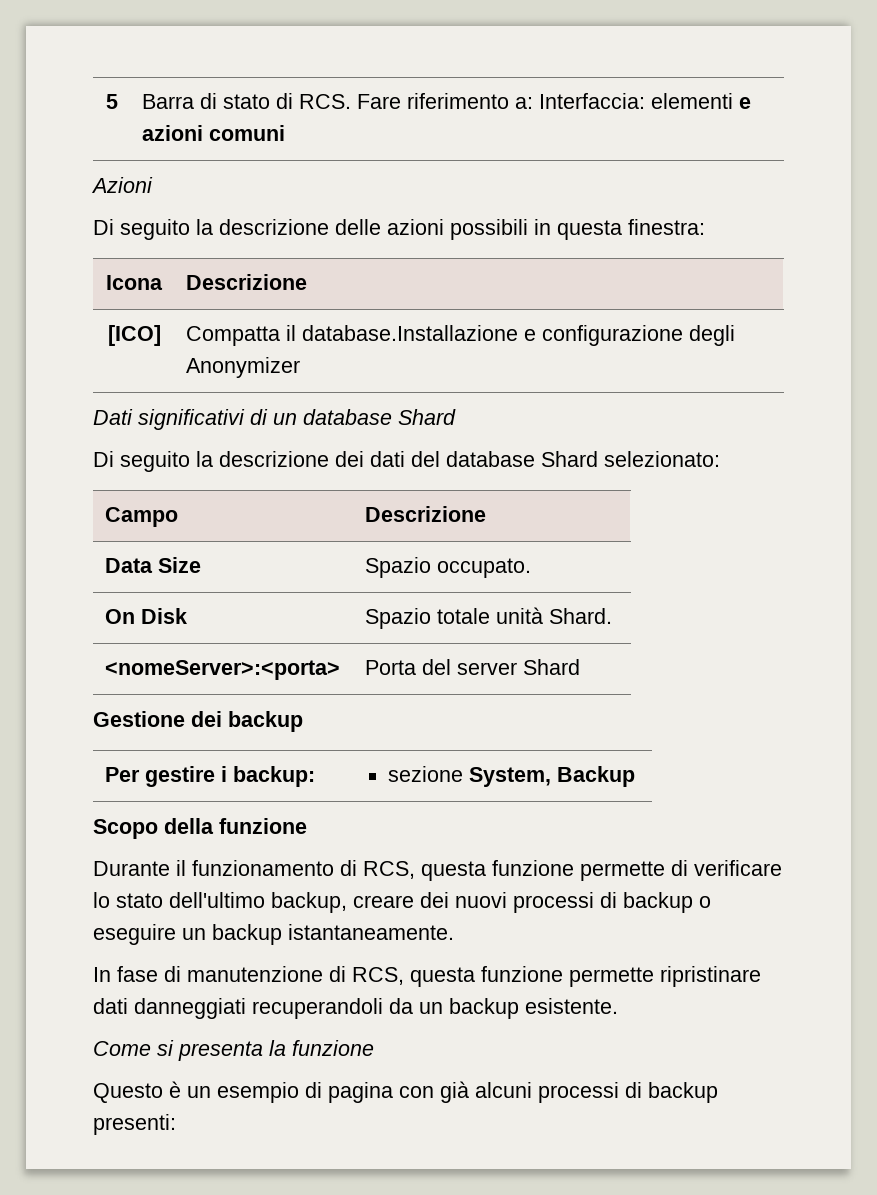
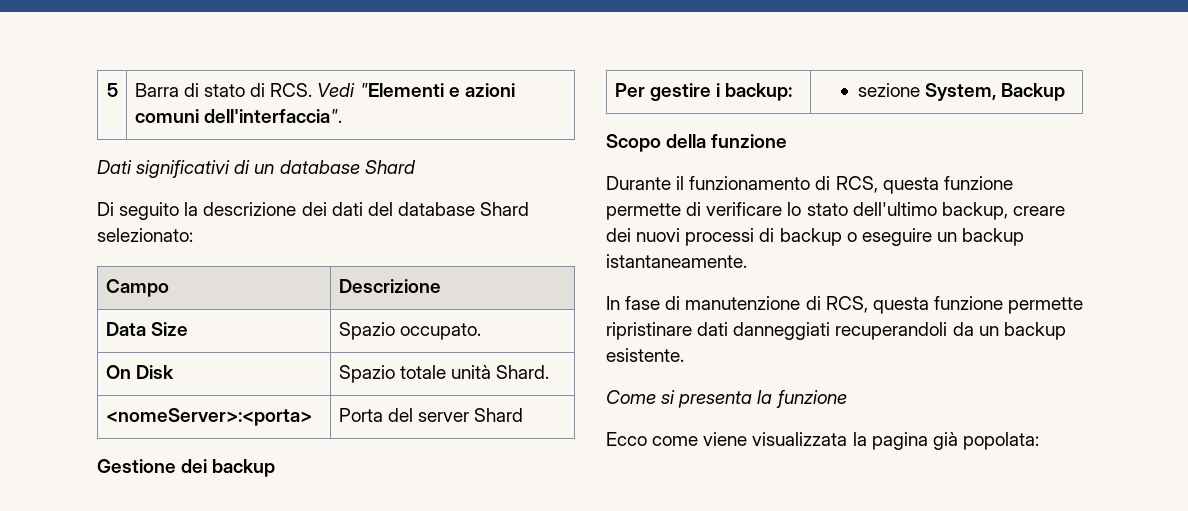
- 5 | Barra di stato di RCS. Fare riferimento a: Interfaccia: elementi e azioni comuni
- Azioni
- Di seguito la descrizione delle azioni possibili in questa finestra:
- Icona | Descrizione
- [ICO] | Compatta il database.Installazione e configurazione degli Anonymizer
+ 5 | Barra di stato di RCS. Vedi "Elementi e azioni comuni dell'interfaccia".
- Questo è un esempio di pagina con già alcuni processi di backup presenti:
+ Ecco come viene visualizzata la pagina già popolata:

